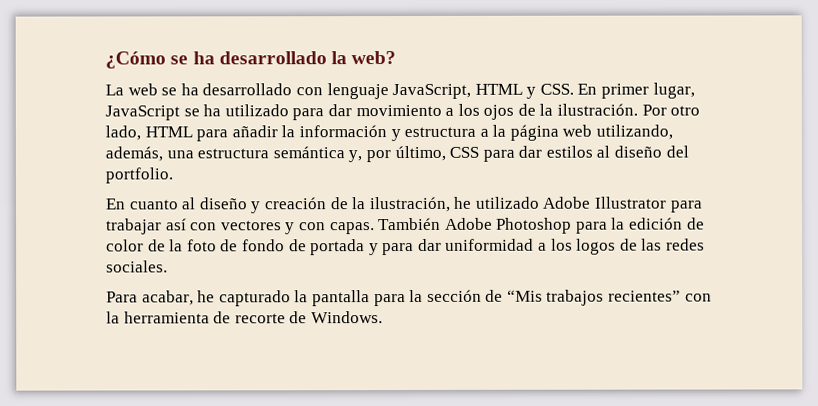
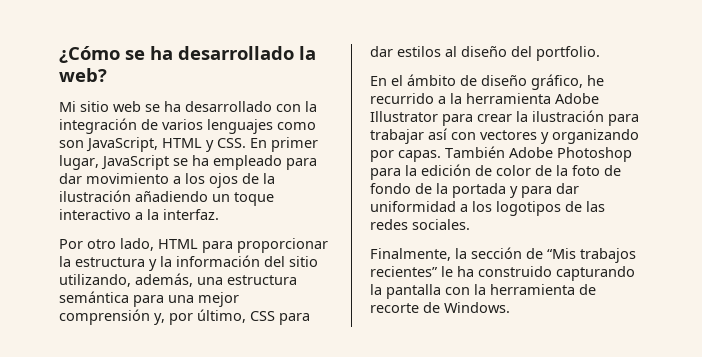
- La web se ha desarrollado con lenguaje JavaScript, HTML y CSS. En primer lugar, JavaScript se ha utilizado para dar movimiento a los ojos de la ilustración. Por otro lado, HTML para añadir la información y estructura a la página web utilizando, además, una estructura semántica y, por último, CSS para dar estilos al diseño del portfolio.
+ Mi sitio web se ha desarrollado con la integración de varios lenguajes como son JavaScript, HTML y CSS. En primer lugar, JavaScript se ha empleado para dar movimiento a los ojos de la ilustración añadiendo un toque interactivo a la interfaz.
+ Por otro lado, HTML para proporcionar la estructura y la información del sitio utilizando, además, una estructura semántica para una mejor comprensión y, por último, CSS para dar estilos al diseño del portfolio.
- En cuanto al diseño y creación de la ilustración, he utilizado Adobe Illustrator para trabajar así con vectores y con capas.
+ En el ámbito de diseño gráfico, he recurrido a la herramienta Adobe Illustrator para crear la ilustración para trabajar así con vectores y organizando por capas.
- También Adobe Photoshop para la edición de color de la foto de fondo de portada y para dar uniformidad a los logos de las redes sociales.
+ También Adobe Photoshop para la edición de color de la foto de fondo de la portada y para dar uniformidad a los logotipos de las redes sociales.
- Para acabar, he capturado la pantalla para la sección de “Mis trabajos recientes” con la herramienta de recorte de Windows.
+ Finalmente, la sección de “Mis trabajos recientes” le ha construido capturando la pantalla con la herramienta de recorte de Windows.

